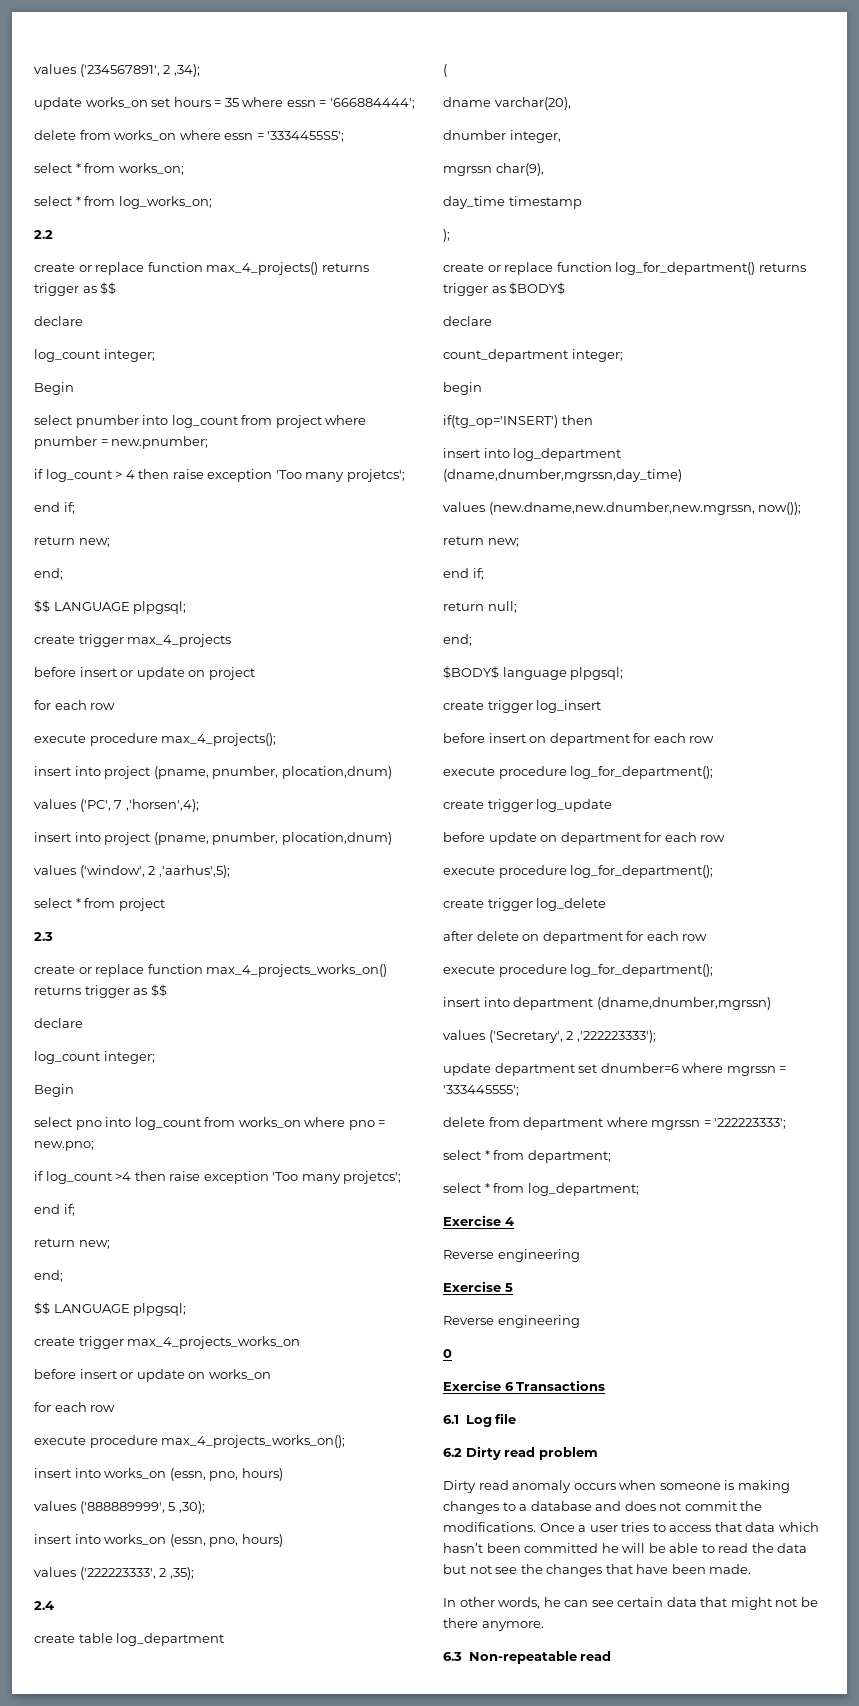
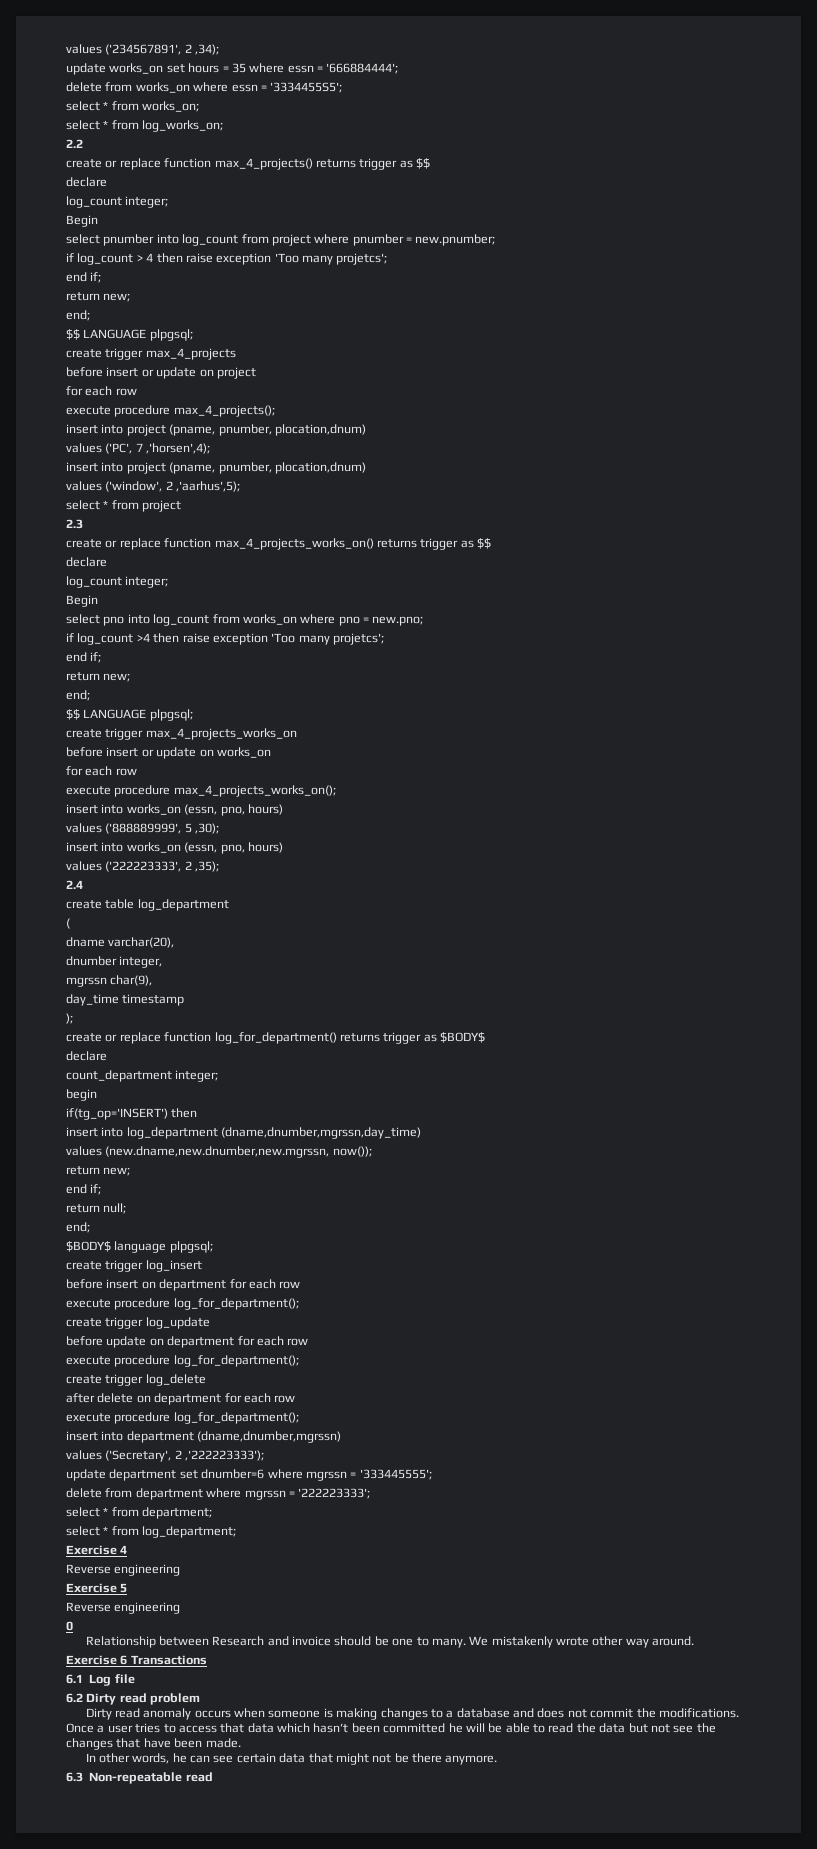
+ Relationship between Research and invoice should be one to many. We mistakenly wrote other way around.

